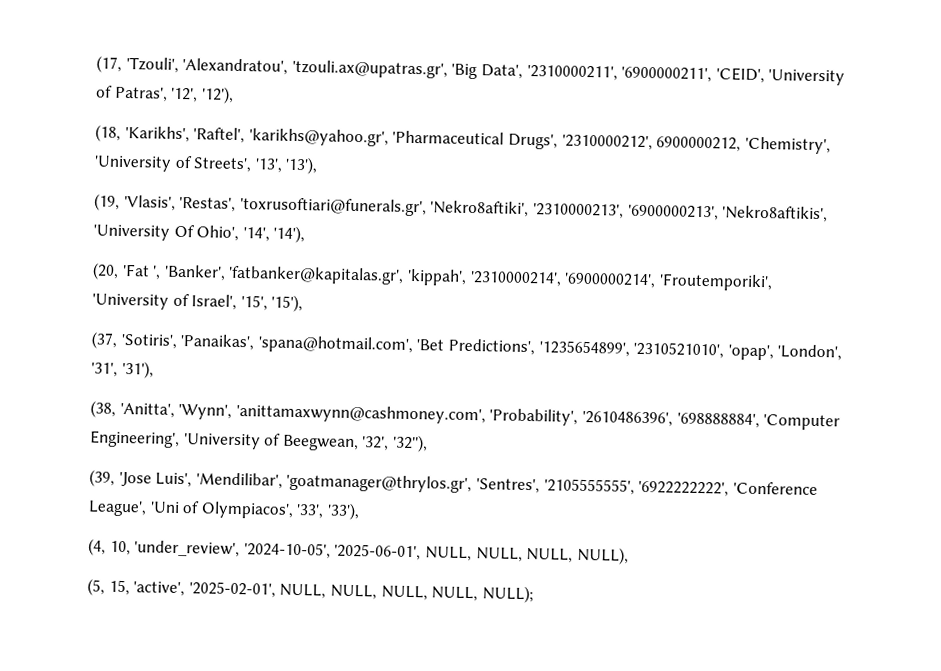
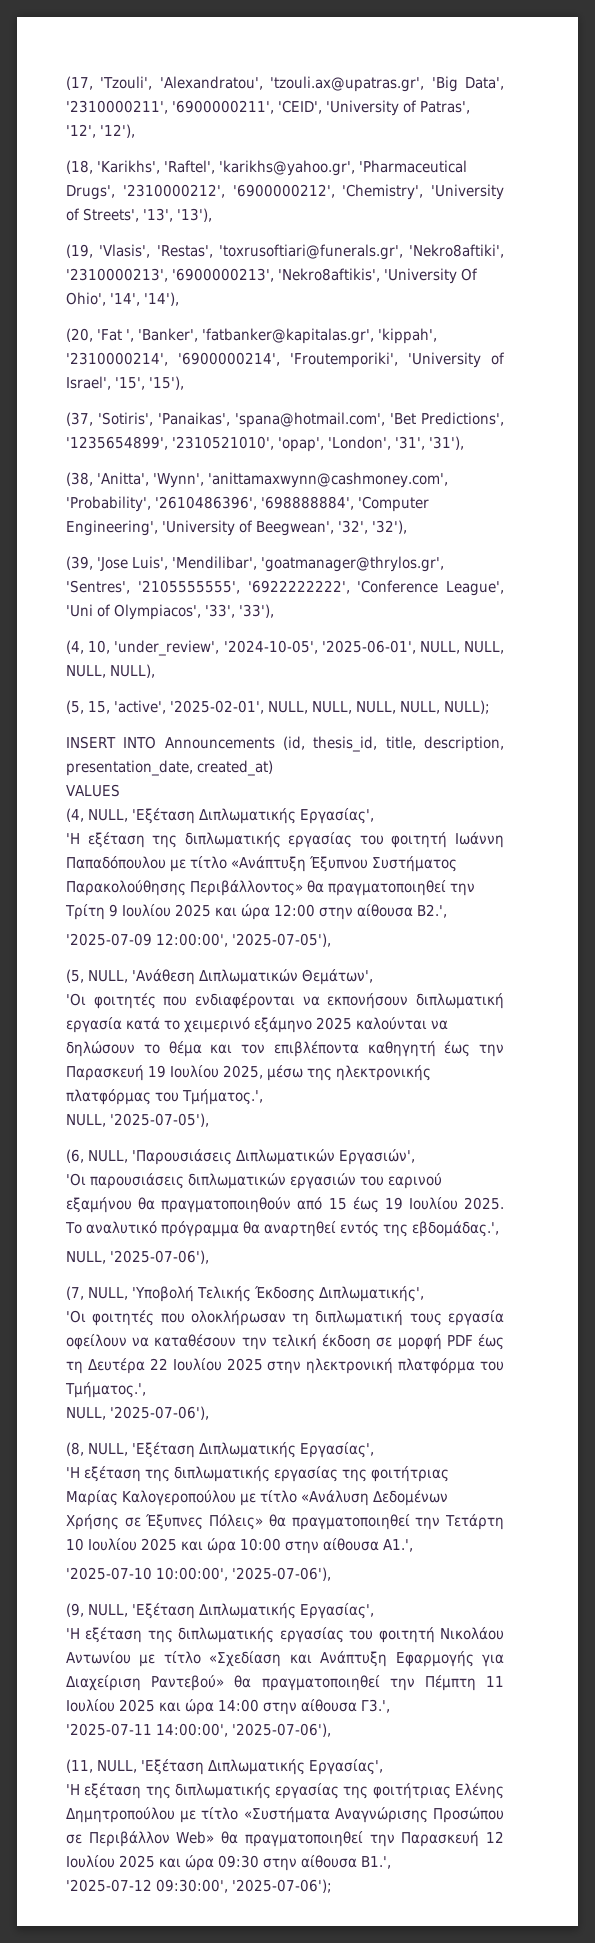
- (18, 'Karikhs', 'Raftel', 'karikhs@yahoo.gr', 'Pharmaceutical Drugs', '2310000212', 6900000212, 'Chemistry', 'University of Streets', '13', '13'),
+ (18, 'Karikhs', 'Raftel', 'karikhs@yahoo.gr', 'Pharmaceutical Drugs', '2310000212', '6900000212', 'Chemistry', 'University of Streets', '13', '13'),
- (38, 'Anitta', 'Wynn', 'anittamaxwynn@cashmoney.com', 'Probability', '2610486396', '698888884', 'Computer Engineering', 'University of Beegwean, '32', '32''),
+ (38, 'Anitta', 'Wynn', 'anittamaxwynn@cashmoney.com', 'Probability', '2610486396', '698888884', 'Computer Engineering', 'University of Beegwean', '32', '32'),
+ INSERT INTO Announcements (id, thesis_id, title, description, presentation_date, created_at)
+ VALUES
+ (4, NULL, 'Εξέταση Διπλωματικής Εργασίας',
+ 'Η εξέταση της διπλωματικής εργασίας του φοιτητή Ιωάννη Παπαδόπουλου με τίτλο «Ανάπτυξη Έξυπνου Συστήματος Παρακολούθησης Περιβάλλοντος» θα πραγματοποιηθεί την Τρίτη 9 Ιουλίου 2025 και ώρα 12:00 στην αίθουσα Β2.',
+ '2025-07-09 12:00:00', '2025-07-05'),
+ (5, NULL, 'Ανάθεση Διπλωματικών Θεμάτων',
+ 'Οι φοιτητές που ενδιαφέρονται να εκπονήσουν διπλωματική εργασία κατά το χειμερινό εξάμηνο 2025 καλούνται να δηλώσουν το θέμα και τον επιβλέποντα καθηγητή έως την Παρασκευή 19 Ιουλίου 2025, μέσω της ηλεκτρονικής πλατφόρμας του Τμήματος.',
+ NULL, '2025-07-05'),
+ (6, NULL, 'Παρουσιάσεις Διπλωματικών Εργασιών',
+ 'Οι παρουσιάσεις διπλωματικών εργασιών του εαρινού εξαμήνου θα πραγματοποιηθούν από 15 έως 19 Ιουλίου 2025. Το αναλυτικό πρόγραμμα θα αναρτηθεί εντός της εβδομάδας.',
+ NULL, '2025-07-06'),
+ (7, NULL, 'Υποβολή Τελικής Έκδοσης Διπλωματικής',
+ 'Οι φοιτητές που ολοκλήρωσαν τη διπλωματική τους εργασία οφείλουν να καταθέσουν την τελική έκδοση σε μορφή PDF έως τη Δευτέρα 22 Ιουλίου 2025 στην ηλεκτρονική πλατφόρμα του Τμήματος.',
+ NULL, '2025-07-06'),
+ (8, NULL, 'Εξέταση Διπλωματικής Εργασίας',
+ 'Η εξέταση της διπλωματικής εργασίας της φοιτήτριας Μαρίας Καλογεροπούλου με τίτλο «Ανάλυση Δεδομένων Χρήσης σε Έξυπνες Πόλεις» θα πραγματοποιηθεί την Τετάρτη 10 Ιουλίου 2025 και ώρα 10:00 στην αίθουσα Α1.',
+ '2025-07-10 10:00:00', '2025-07-06'),
+ (9, NULL, 'Εξέταση Διπλωματικής Εργασίας',
+ 'Η εξέταση της διπλωματικής εργασίας του φοιτητή Νικολάου Αντωνίου με τίτλο «Σχεδίαση και Ανάπτυξη Εφαρμογής για Διαχείριση Ραντεβού» θα πραγματοποιηθεί την Πέμπτη 11 Ιουλίου 2025 και ώρα 14:00 στην αίθουσα Γ3.',
+ '2025-07-11 14:00:00', '2025-07-06'),
+ (11, NULL, 'Εξέταση Διπλωματικής Εργασίας',
+ 'Η εξέταση της διπλωματικής εργασίας της φοιτήτριας Ελένης Δημητροπούλου με τίτλο «Συστήματα Αναγνώρισης Προσώπου σε Περιβάλλον Web» θα πραγματοποιηθεί την Παρασκευή 12 Ιουλίου 2025 και ώρα 09:30 στην αίθουσα Β1.',
+ '2025-07-12 09:30:00', '2025-07-06');

